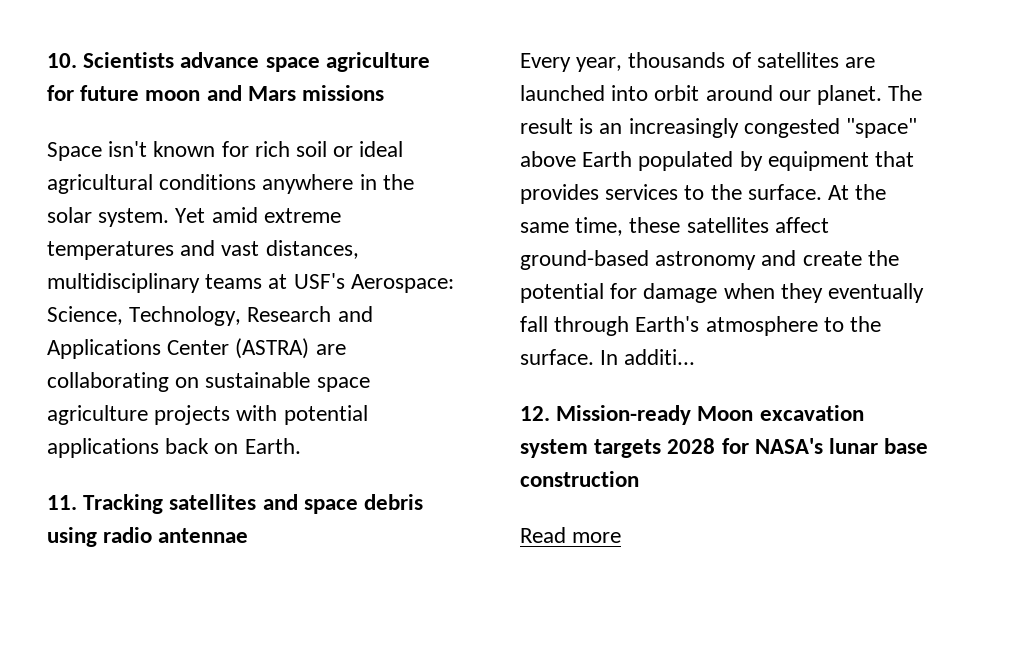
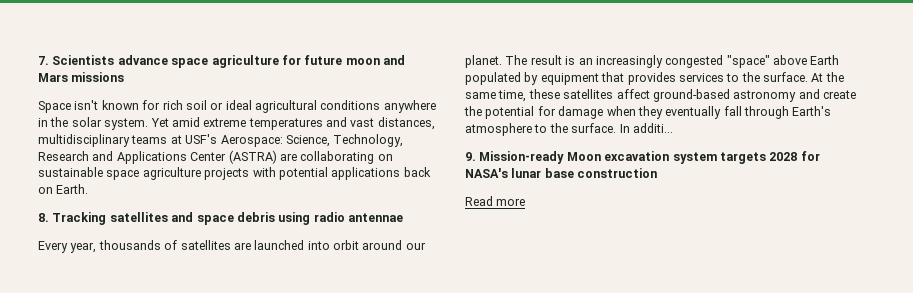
- 10. Scientists advance space agriculture for future moon and Mars missions
+ 7. Scientists advance space agriculture for future moon and Mars missions
- 11. Tracking satellites and space debris using radio antennae
+ 8. Tracking satellites and space debris using radio antennae
- 12. Mission-ready Moon excavation system targets 2028 for NASA's lunar base construction
+ 9. Mission-ready Moon excavation system targets 2028 for NASA's lunar base construction

